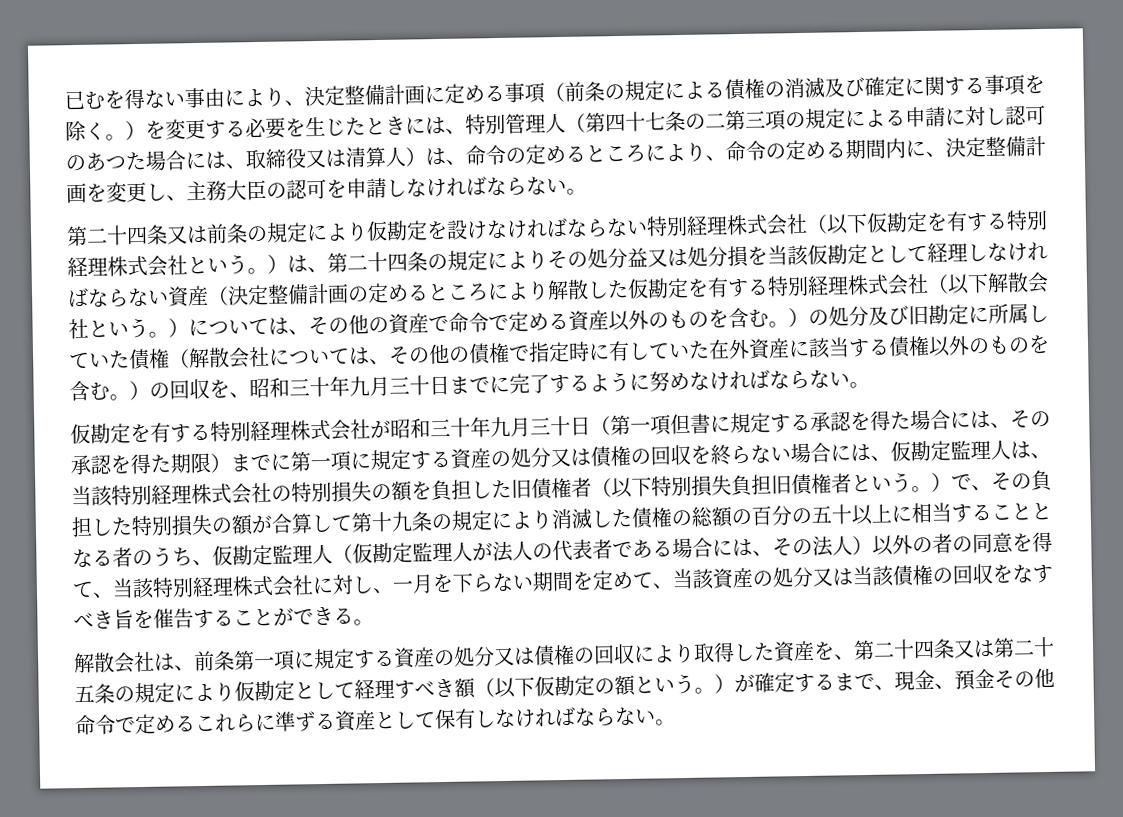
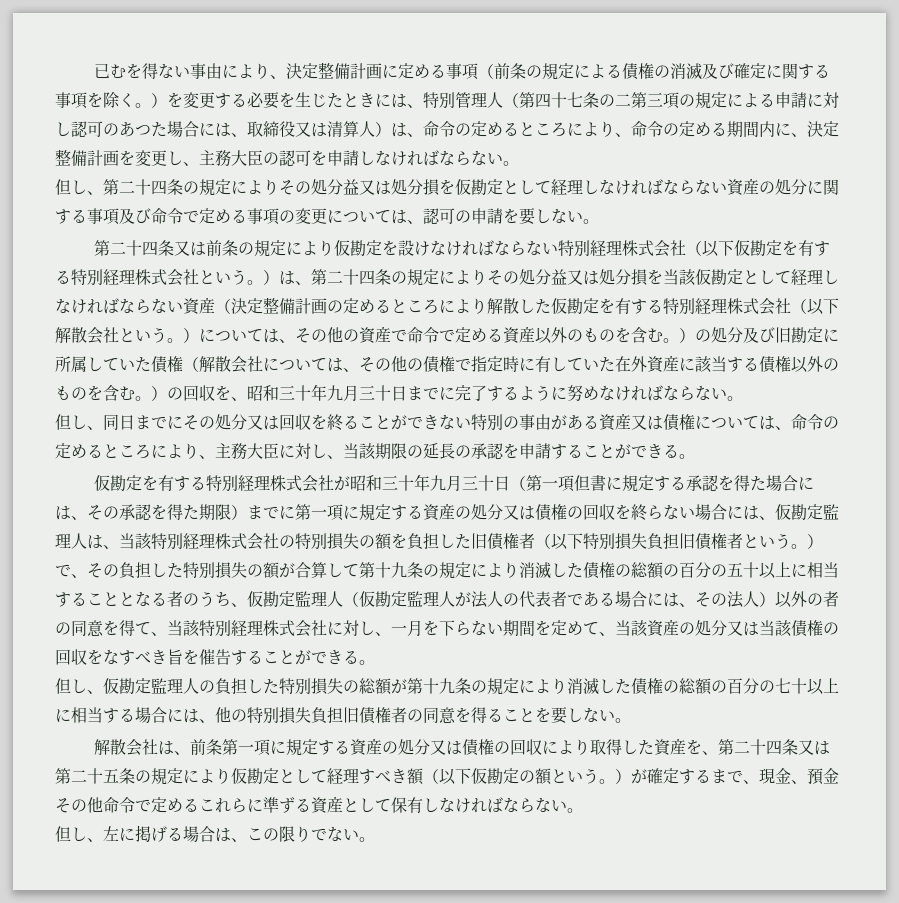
+ 但し、第二十四条の規定によりその処分益又は処分損を仮勘定として経理しなければならない資産の処分に関する事項及び命令で定める事項の変更については、認可の申請を要しない。
+ 但し、同日までにその処分又は回収を終ることができない特別の事由がある資産又は債権については、命令の定めるところにより、主務大臣に対し、当該期限の延長の承認を申請することができる。
+ 但し、仮勘定監理人の負担した特別損失の総額が第十九条の規定により消滅した債権の総額の百分の七十以上に相当する場合には、他の特別損失負担旧債権者の同意を得ることを要しない。
+ 但し、左に掲げる場合は、この限りでない。

